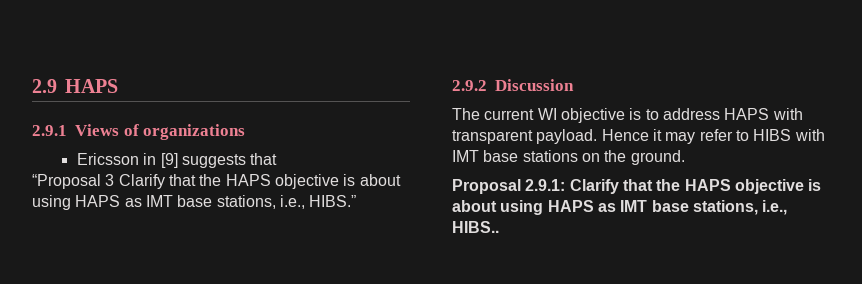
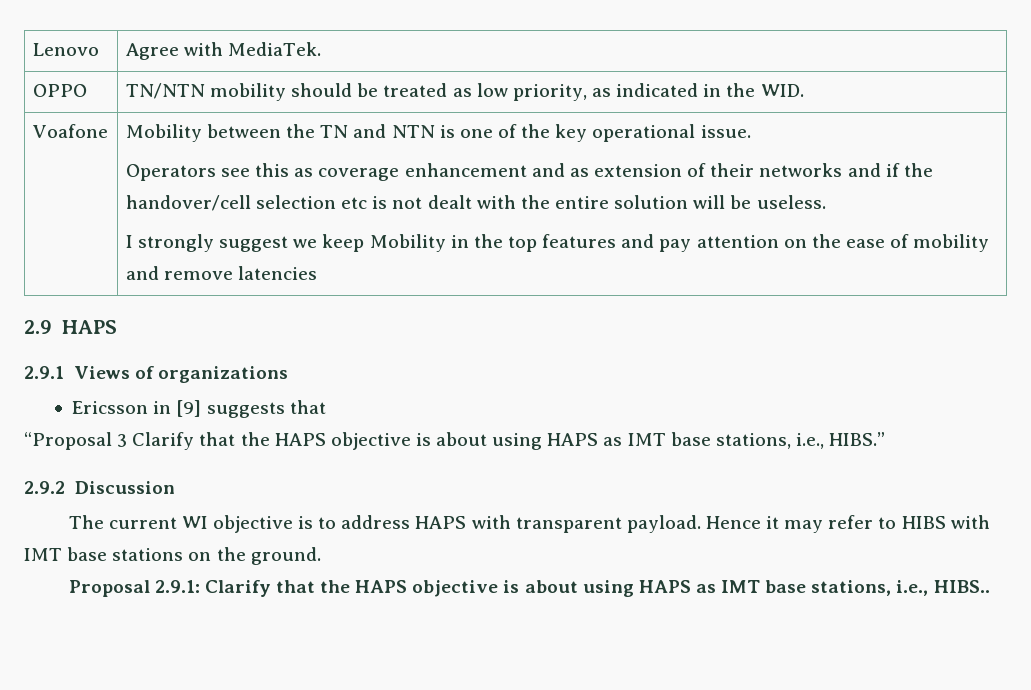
+ Lenovo | Agree with MediaTek.
+ OPPO | TN/NTN mobility should be treated as low priority, as indicated in the WID.
+ Voafone | Mobility between the TN and NTN is one of the key operational issue.
+ Operators see this as coverage enhancement and as extension of their networks and if the handover/cell selection etc is not dealt with the entire solution will be useless.
+ I strongly suggest we keep Mobility in the top features and pay attention on the ease of mobility and remove latencies

